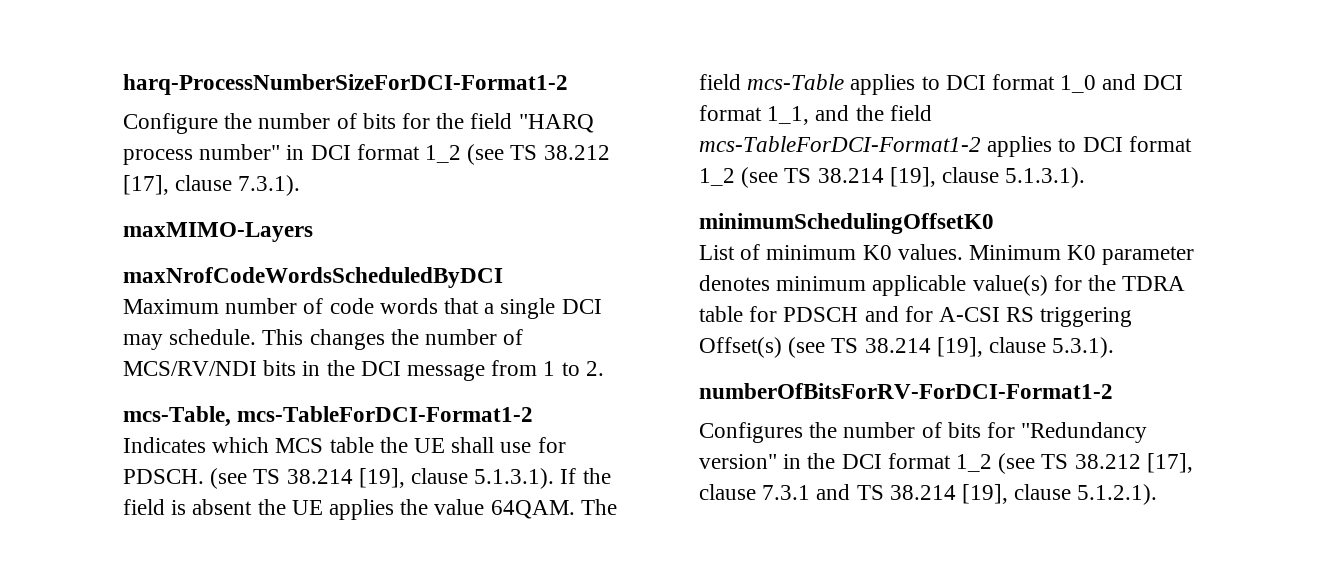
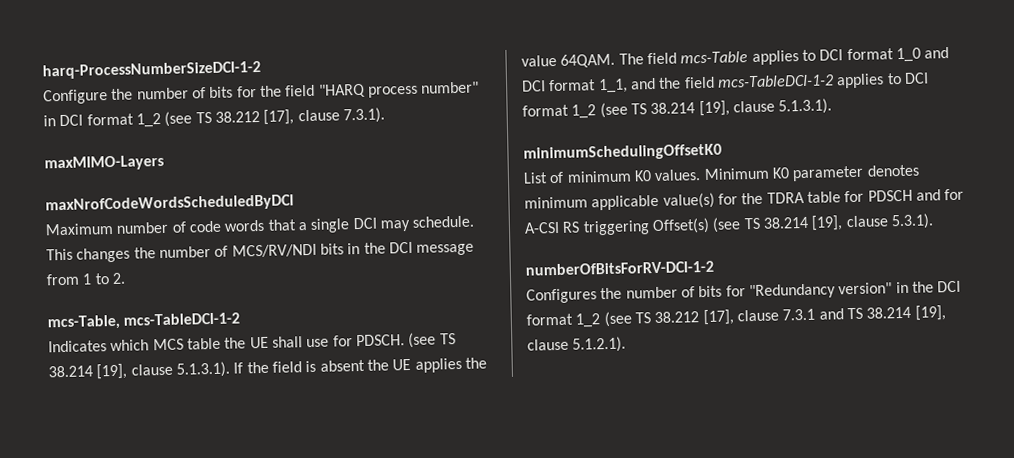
- harq-ProcessNumberSizeForDCI-Format1-2
+ harq-ProcessNumberSizeDCI-1-2
- mcs-Table, mcs-TableForDCI-Format1-2
+ mcs-Table, mcs-TableDCI-1-2
- The field mcs-Table applies to DCI format 1_0 and DCI format 1_1, and the field mcs-TableForDCI-Format1-2 applies to DCI format 1_2 (see TS 38.214 [19], clause 5.1.3.1).
+ The field mcs-Table applies to DCI format 1_0 and DCI format 1_1, and the field mcs-TableDCI-1-2 applies to DCI format 1_2 (see TS 38.214 [19], clause 5.1.3.1).
- numberOfBitsForRV-ForDCI-Format1-2
+ numberOfBitsForRV-DCI-1-2

